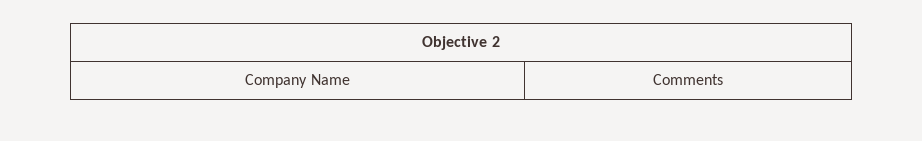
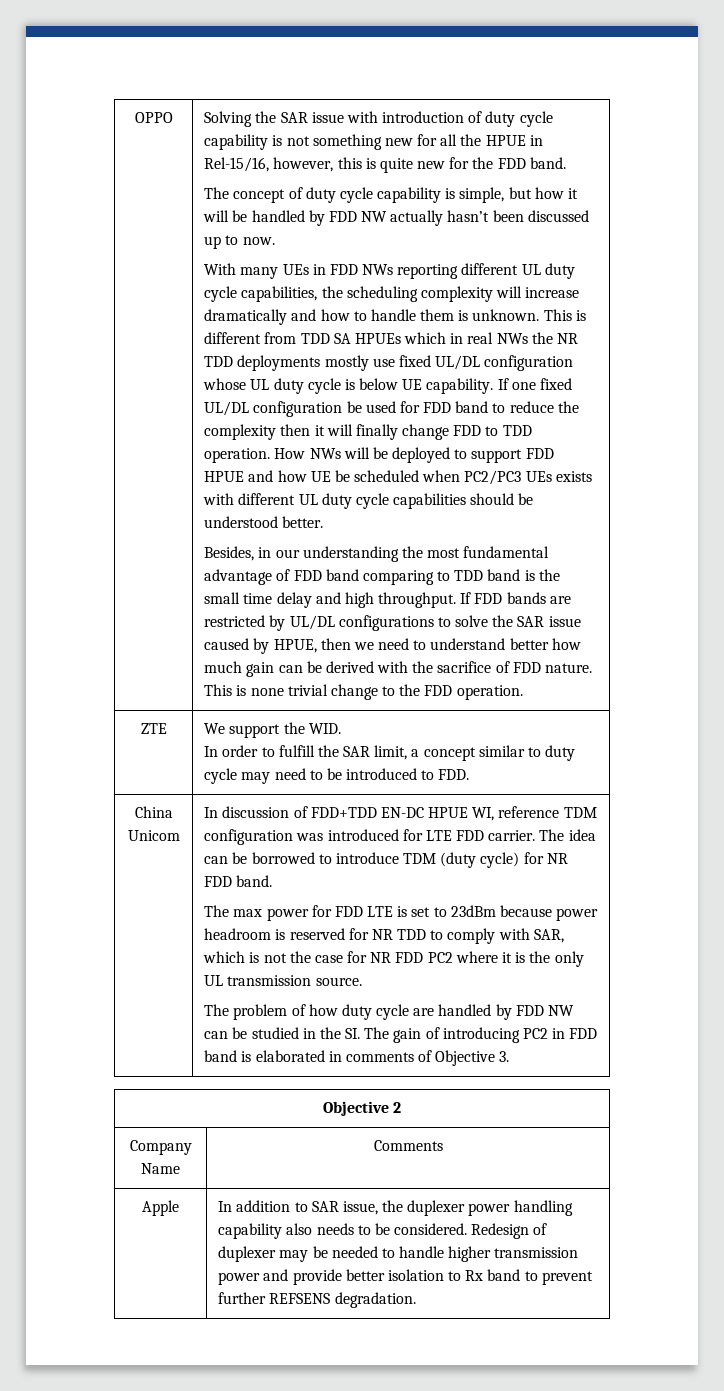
+ OPPO | Solving the SAR issue with introduction of duty cycle capability is not something new for all the HPUE in Rel-15/16, however, this is quite new for the FDD band.
+ The concept of duty cycle capability is simple, but how it will be handled by FDD NW actually hasn’t been discussed up to now.
+ With many UEs in FDD NWs reporting different UL duty cycle capabilities, the scheduling complexity will increase dramatically and how to handle them is unknown. This is different from TDD SA HPUEs which in real NWs the NR TDD deployments mostly use fixed UL/DL configuration whose UL duty cycle is below UE capability. If one fixed UL/DL configuration be used for FDD band to reduce the complexity then it will finally change FDD to TDD operation. How NWs will be deployed to support FDD HPUE and how UE be scheduled when PC2/PC3 UEs exists with different UL duty cycle capabilities should be understood better.
+ Besides, in our understanding the most fundamental advantage of FDD band comparing to TDD band is the small time delay and high throughput. If FDD bands are restricted by UL/DL configurations to solve the SAR issue caused by HPUE, then we need to understand better how much gain can be derived with the sacrifice of FDD nature. This is none trivial change to the FDD operation.
+ ZTE | We support the WID.
+ In order to fulfill the SAR limit, a concept similar to duty cycle may need to be introduced to FDD.
+ China Unicom | In discussion of FDD+TDD EN-DC HPUE WI, reference TDM configuration was introduced for LTE FDD carrier. The idea can be borrowed to introduce TDM (duty cycle) for NR FDD band.
+ The max power for FDD LTE is set to 23dBm because power headroom is reserved for NR TDD to comply with SAR, which is not the case for NR FDD PC2 where it is the only UL transmission source.
+ The problem of how duty cycle are handled by FDD NW can be studied in the SI. The gain of introducing PC2 in FDD band is elaborated in comments of Objective 3.
+ Apple | In addition to SAR issue, the duplexer power handling capability also needs to be considered. Redesign of duplexer may be needed to handle higher transmission power and provide better isolation to Rx band to prevent further REFSENS degradation.

